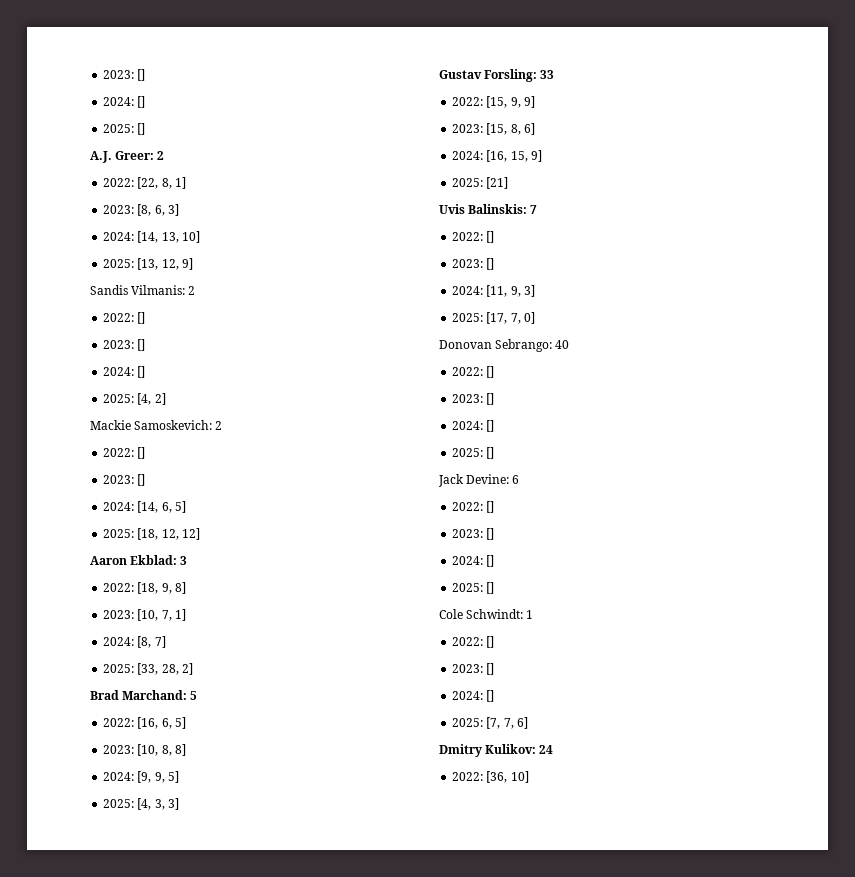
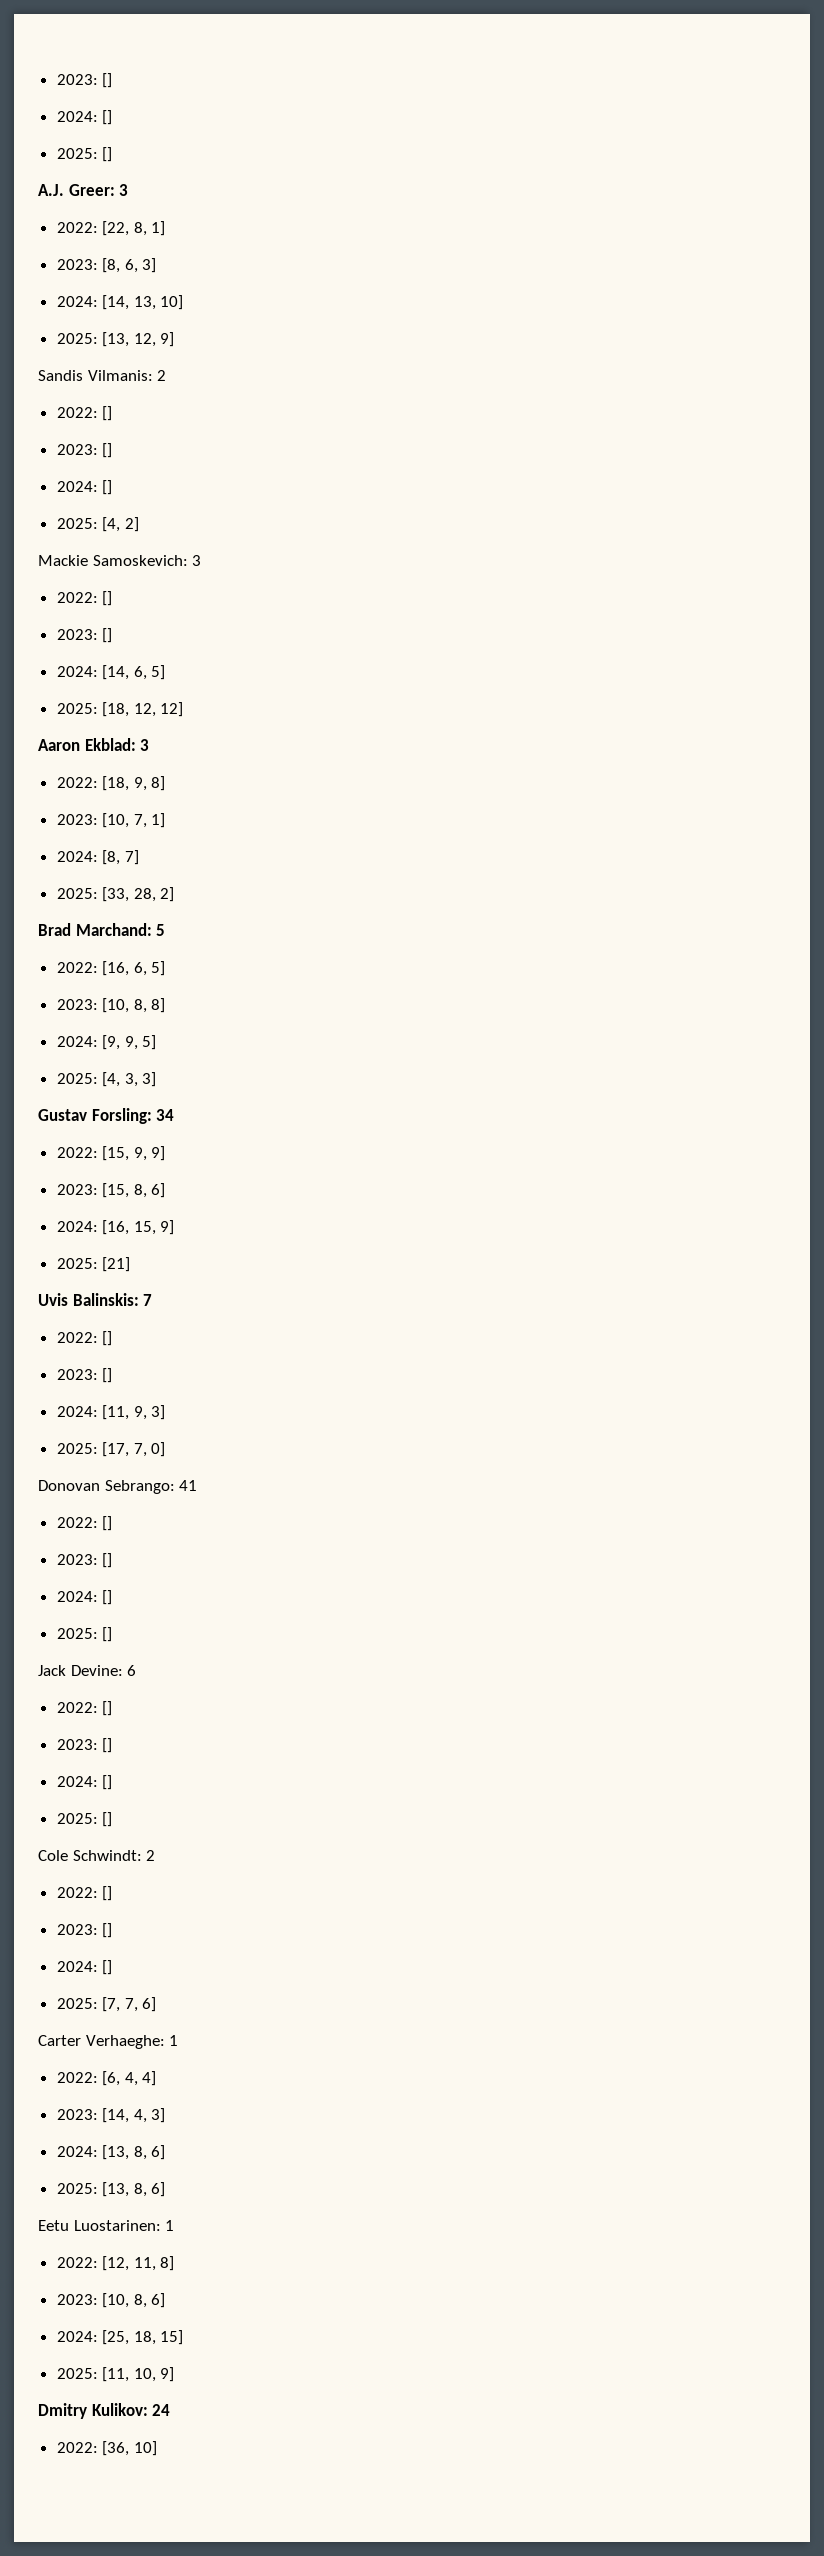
- A.J. Greer: 2
+ A.J. Greer: 3
- Mackie Samoskevich: 2
+ Mackie Samoskevich: 3
- Gustav Forsling: 33
+ Gustav Forsling: 34
- Donovan Sebrango: 40
+ Donovan Sebrango: 41
- Cole Schwindt: 1
+ Cole Schwindt: 2
+ Carter Verhaeghe: 1
+ 2022: [6, 4, 4]
+ 2023: [14, 4, 3]
+ 2024: [13, 8, 6]
+ 2025: [13, 8, 6]
+ Eetu Luostarinen: 1
+ 2022: [12, 11, 8]
+ 2023: [10, 8, 6]
+ 2024: [25, 18, 15]
+ 2025: [11, 10, 9]

